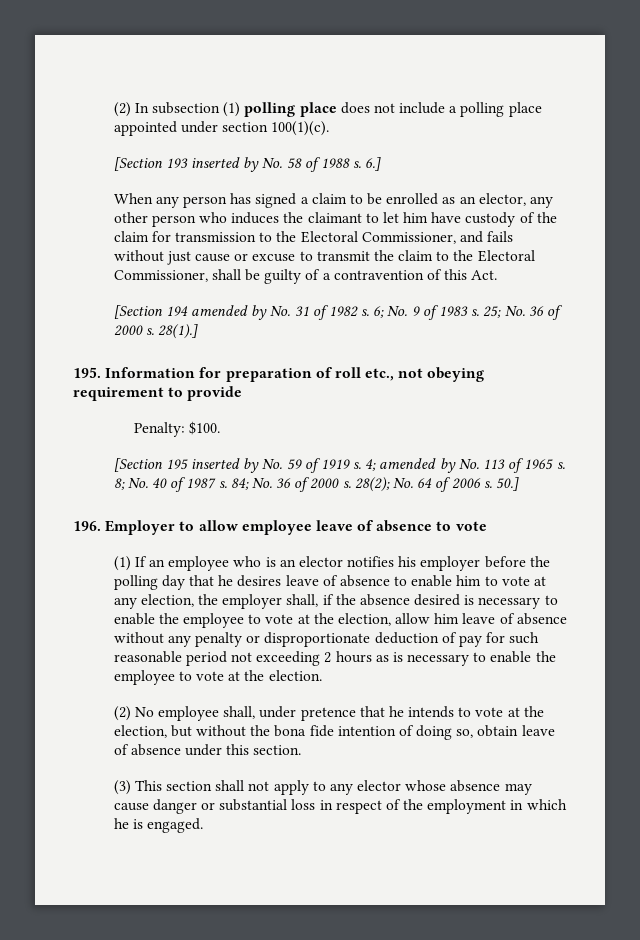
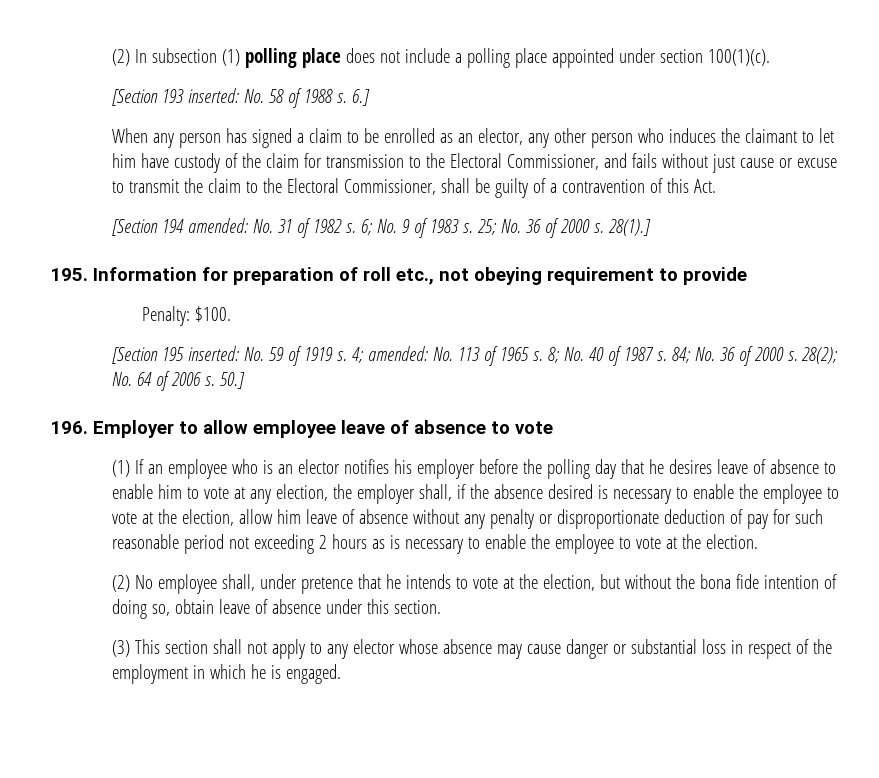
- [Section 193 inserted by No. 58 of 1988 s.
+ [Section 193 inserted: No. 58 of 1988 s.
- [Section 194 amended by No. 31 of 1982 s.
+ [Section 194 amended: No. 31 of 1982 s.
- [Section 195 inserted by No. 59 of 1919 s.
+ [Section 195 inserted: No. 59 of 1919 s.
- 4; amended by No. 113 of 1965 s.
+ 4; amended: No. 113 of 1965 s.

